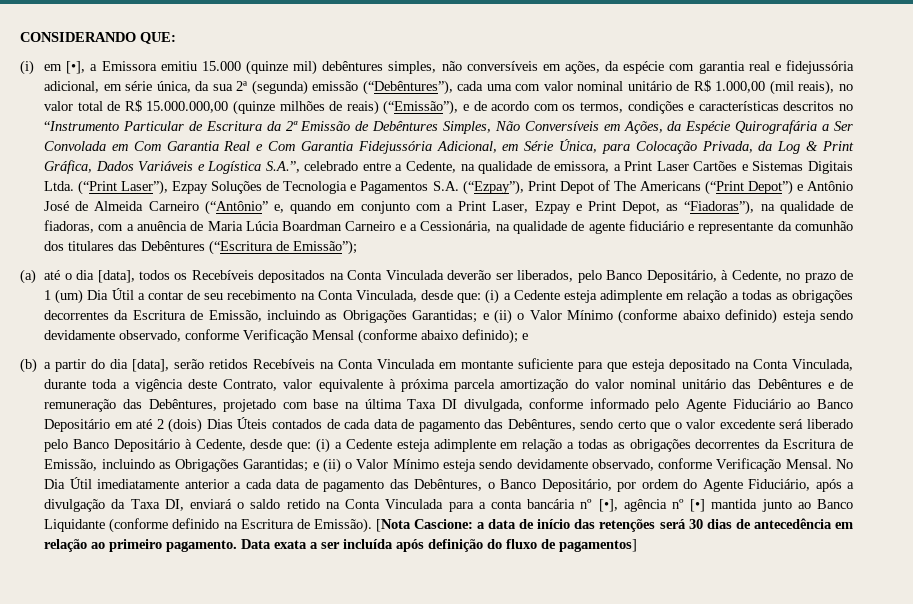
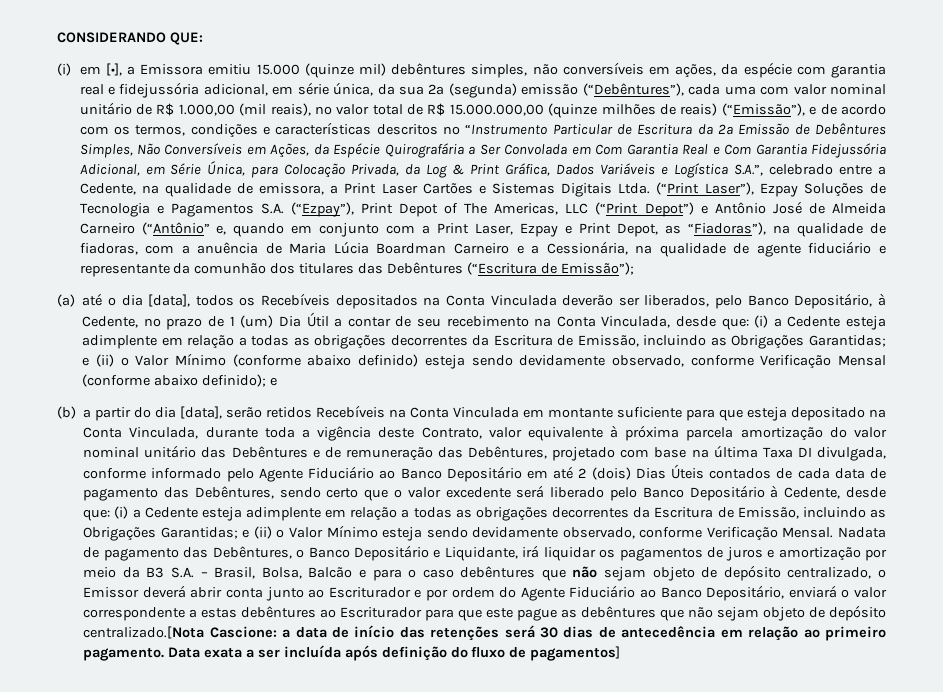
- (“Print Laser”), Ezpay Soluções de Tecnologia e Pagamentos S.A. (“Ezpay”), Print Depot of The Americans (“Print Depot”) e Antônio José de Almeida Carneiro (“Antônio” e, quando em conjunto com a Print Laser, Ezpay e Print Depot, as “Fiadoras”), na qualidade de fiadoras, com a anuência de Maria Lúcia Boardman Carneiro e a Cessionária, na qualidade de agente fiduciário e representante da comunhão dos titulares das Debêntures (“Escritura de Emissão”);
+ (“Print Laser”), Ezpay Soluções de Tecnologia e Pagamentos S.A. (“Ezpay”), Print Depot of The Americas, LLC (“Print Depot”) e Antônio José de Almeida Carneiro (“Antônio” e, quando em conjunto com a Print Laser, Ezpay e Print Depot, as “Fiadoras”), na qualidade de fiadoras, com a anuência de Maria Lúcia Boardman Carneiro e a Cessionária, na qualidade de agente fiduciário e representante da comunhão dos titulares das Debêntures (“Escritura de Emissão”);
- No Dia Útil imediatamente anterior a cada data de pagamento das Debêntures, o Banco Depositário, por ordem do Agente Fiduciário, após a divulgação da Taxa DI, enviará o saldo retido na Conta Vinculada para a conta bancária nº [•], agência nº [•] mantida junto ao Banco Liquidante (conforme definido na Escritura de Emissão). [Nota Cascione: a data de início das retenções será 30 dias de antecedência em relação ao primeiro pagamento.
+ Nadata de pagamento das Debêntures, o Banco Depositário e Liquidante, irá liquidar os pagamentos de juros e amortização por meio da B3 S.A. – Brasil, Bolsa, Balcão e para o caso debêntures que não sejam objeto de depósito centralizado, o Emissor deverá abrir conta junto ao Escriturador e por ordem do Agente Fiduciário ao Banco Depositário, enviará o valor correspondente a estas debêntures ao Escriturador para que este pague as debêntures que não sejam objeto de depósito centralizado.[Nota Cascione: a data de início das retenções será 30 dias de antecedência em relação ao primeiro pagamento.

